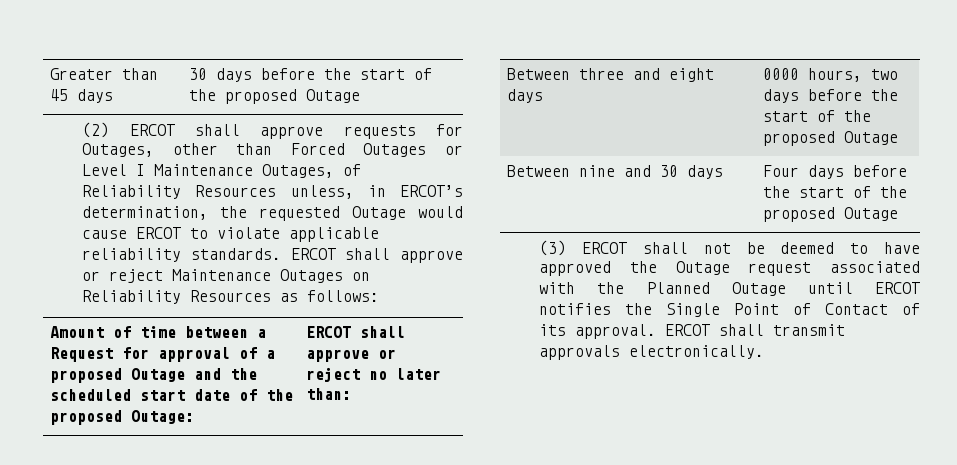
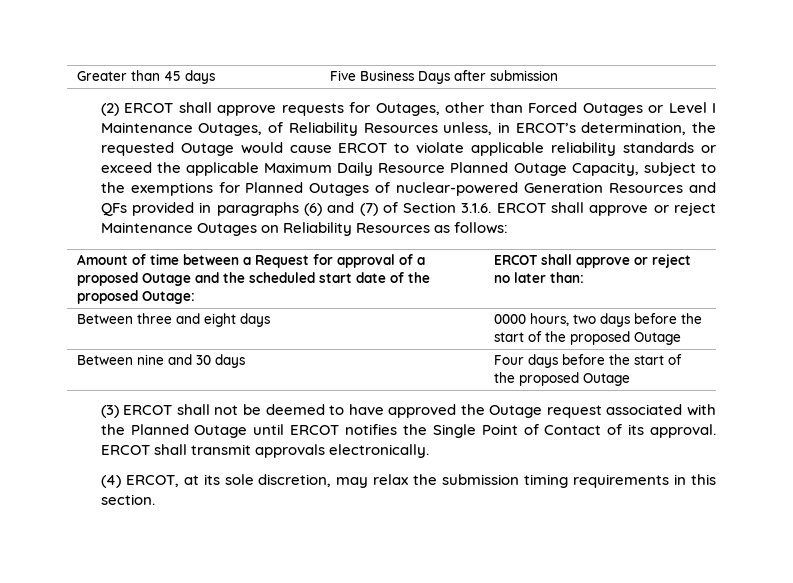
- Greater than 45 days | 30 days before the start of the proposed Outage
+ Greater than 45 days | Five Business Days after submission
- (2) ERCOT shall approve requests for Outages, other than Forced Outages or Level I Maintenance Outages, of Reliability Resources unless, in ERCOT’s determination, the requested Outage would cause ERCOT to violate applicable reliability standards. ERCOT shall approve or reject Maintenance Outages on Reliability Resources as follows:
+ (2) ERCOT shall approve requests for Outages, other than Forced Outages or Level I Maintenance Outages, of Reliability Resources unless, in ERCOT’s determination, the requested Outage would cause ERCOT to violate applicable reliability standards or exceed the applicable Maximum Daily Resource Planned Outage Capacity, subject to the exemptions for Planned Outages of nuclear-powered Generation Resources and QFs provided in paragraphs (6) and (7) of Section 3.1.6. ERCOT shall approve or reject Maintenance Outages on Reliability Resources as follows:
+ (4) ERCOT, at its sole discretion, may relax the submission timing requirements in this section.

